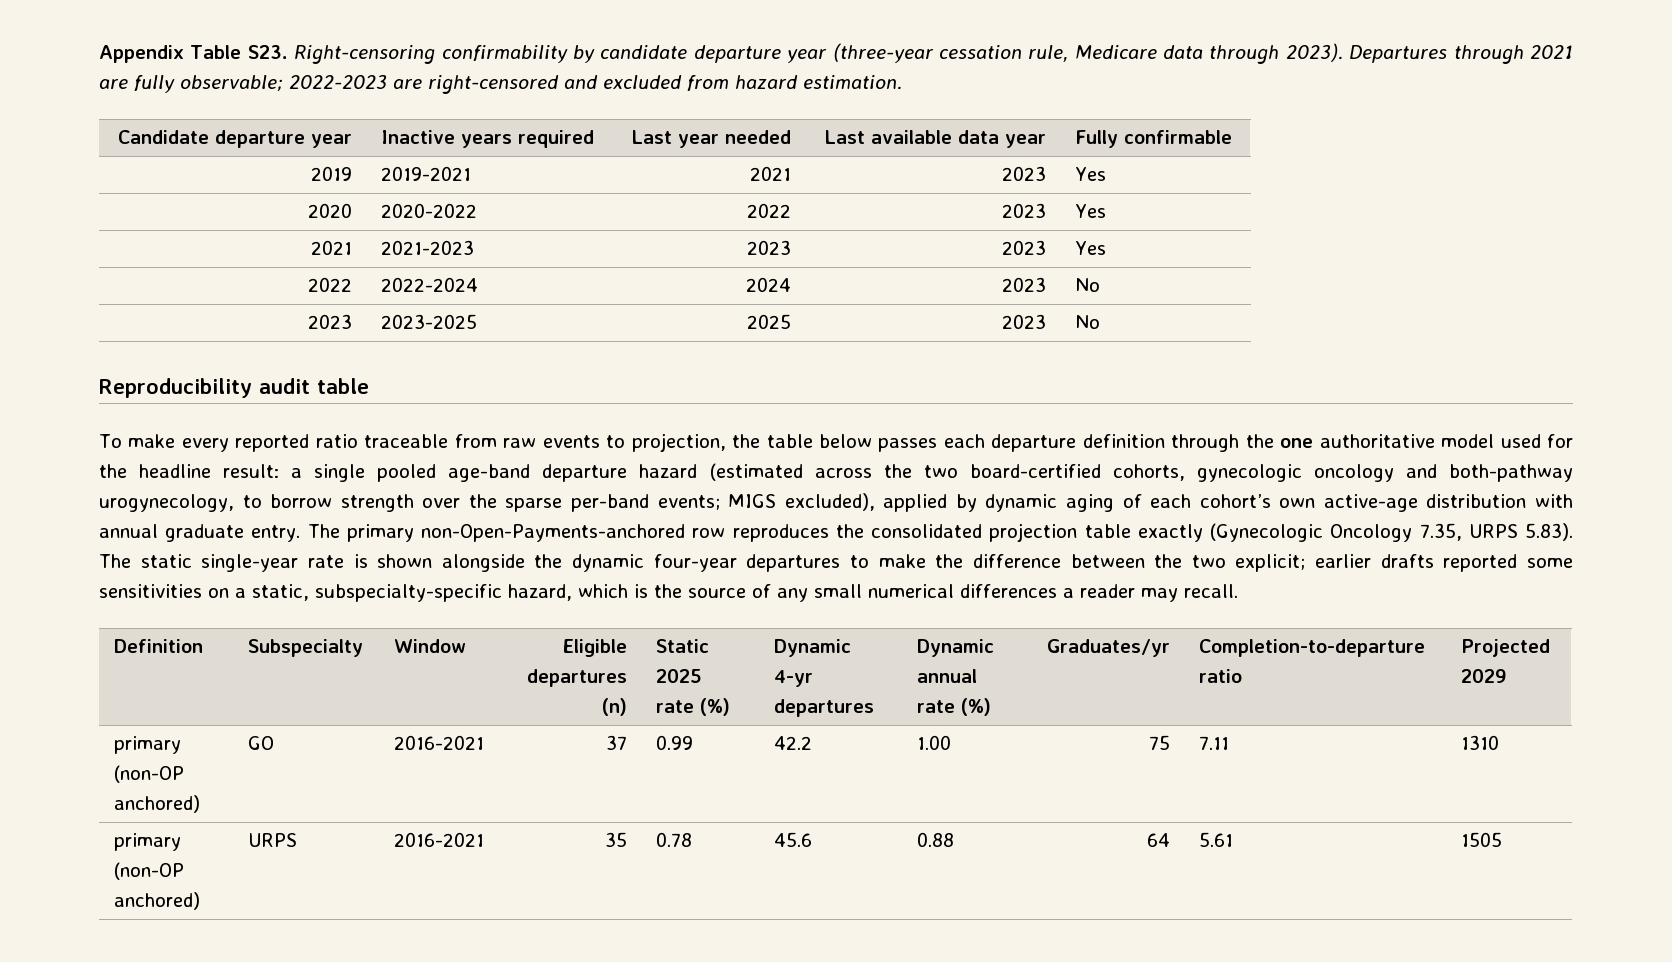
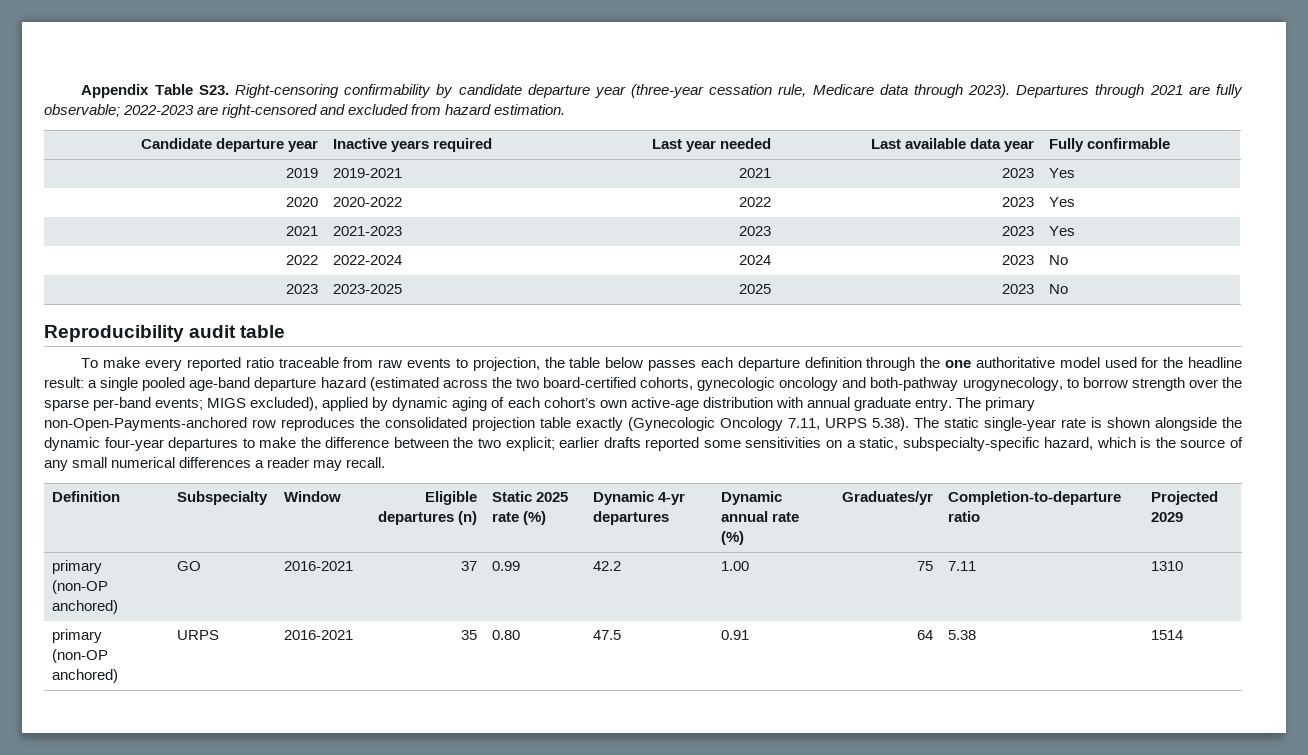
- The primary non-Open-Payments-anchored row reproduces the consolidated projection table exactly (Gynecologic Oncology 7.35, URPS 5.83). The static single-year rate is shown alongside the dynamic four-year departures to make the difference between the two explicit; earlier drafts reported some sensitivities on a static, subspecialty-specific hazard, which is the source of any small numerical differences a reader may recall.
+ The primary non-Open-Payments-anchored row reproduces the consolidated projection table exactly (Gynecologic Oncology 7.11, URPS 5.38). The static single-year rate is shown alongside the dynamic four-year departures to make the difference between the two explicit; earlier drafts reported some sensitivities on a static, subspecialty-specific hazard, which is the source of any small numerical differences a reader may recall.
- primary (non-OP anchored) | URPS | 2016-2021 | 35 | 0.78 | 45.6 | 0.88 | 64 | 5.61 | 1505
+ primary (non-OP anchored) | URPS | 2016-2021 | 35 | 0.80 | 47.5 | 0.91 | 64 | 5.38 | 1514

